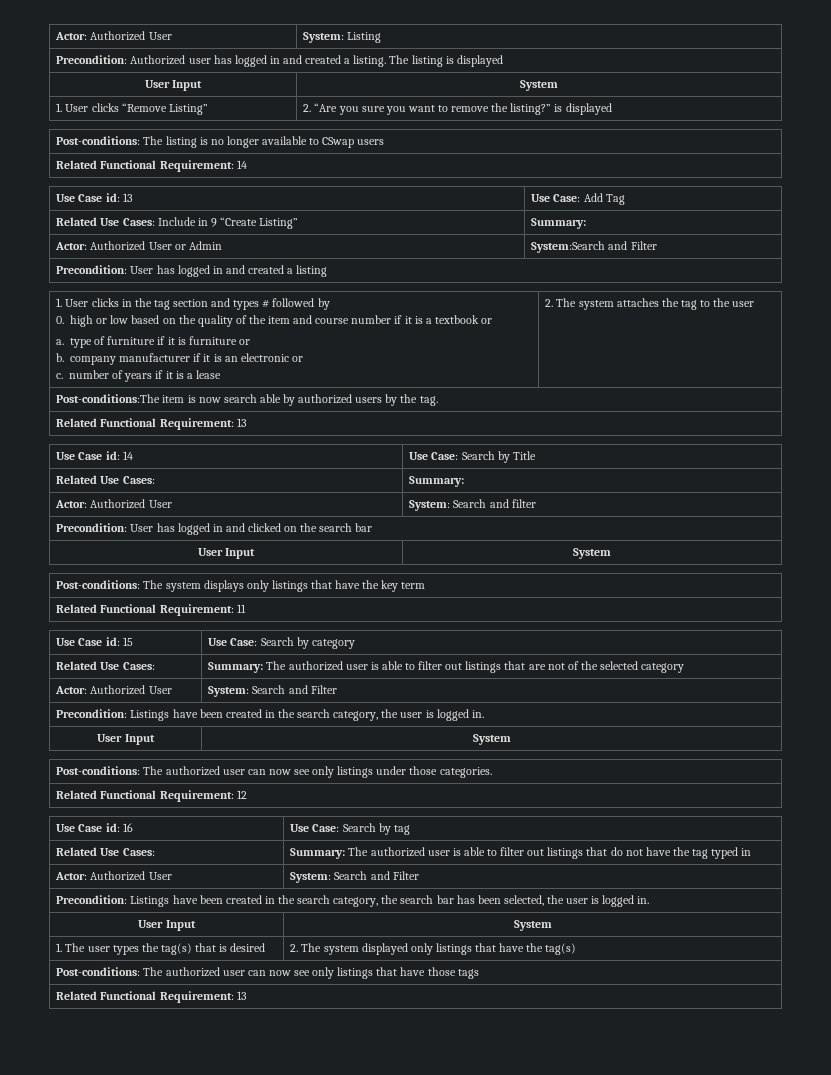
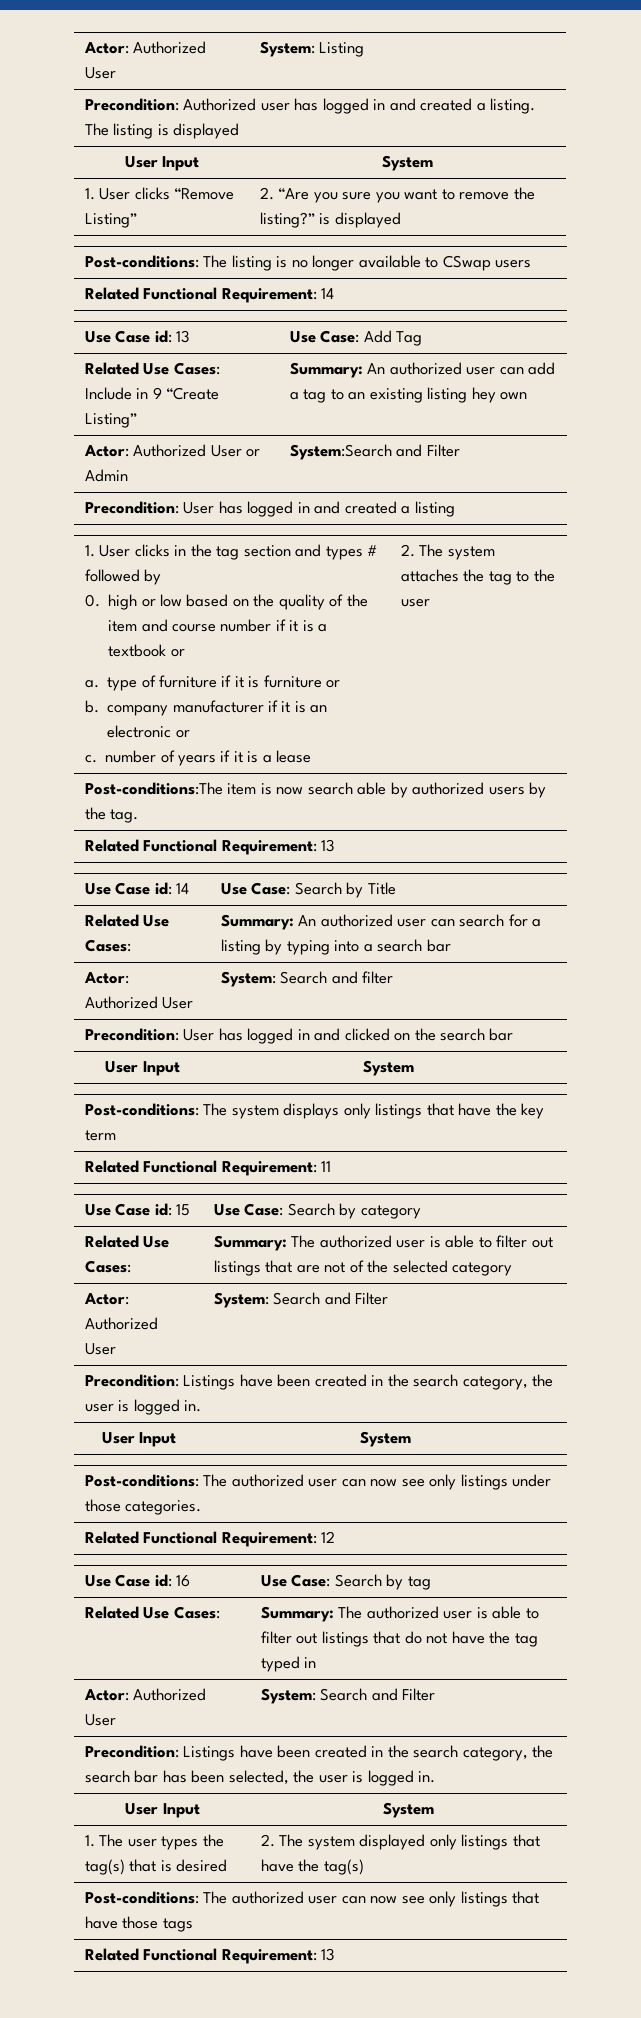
- Related Use Cases: Include in 9 “Create Listing” | Summary:
+ Related Use Cases: Include in 9 “Create Listing” | Summary: An authorized user can add a tag to an existing listing hey own
  Use Case id: 14 | Use Case: Search by Title
- Related Use Cases: | Summary:
+ Related Use Cases: | Summary: An authorized user can search for a listing by typing into a search bar

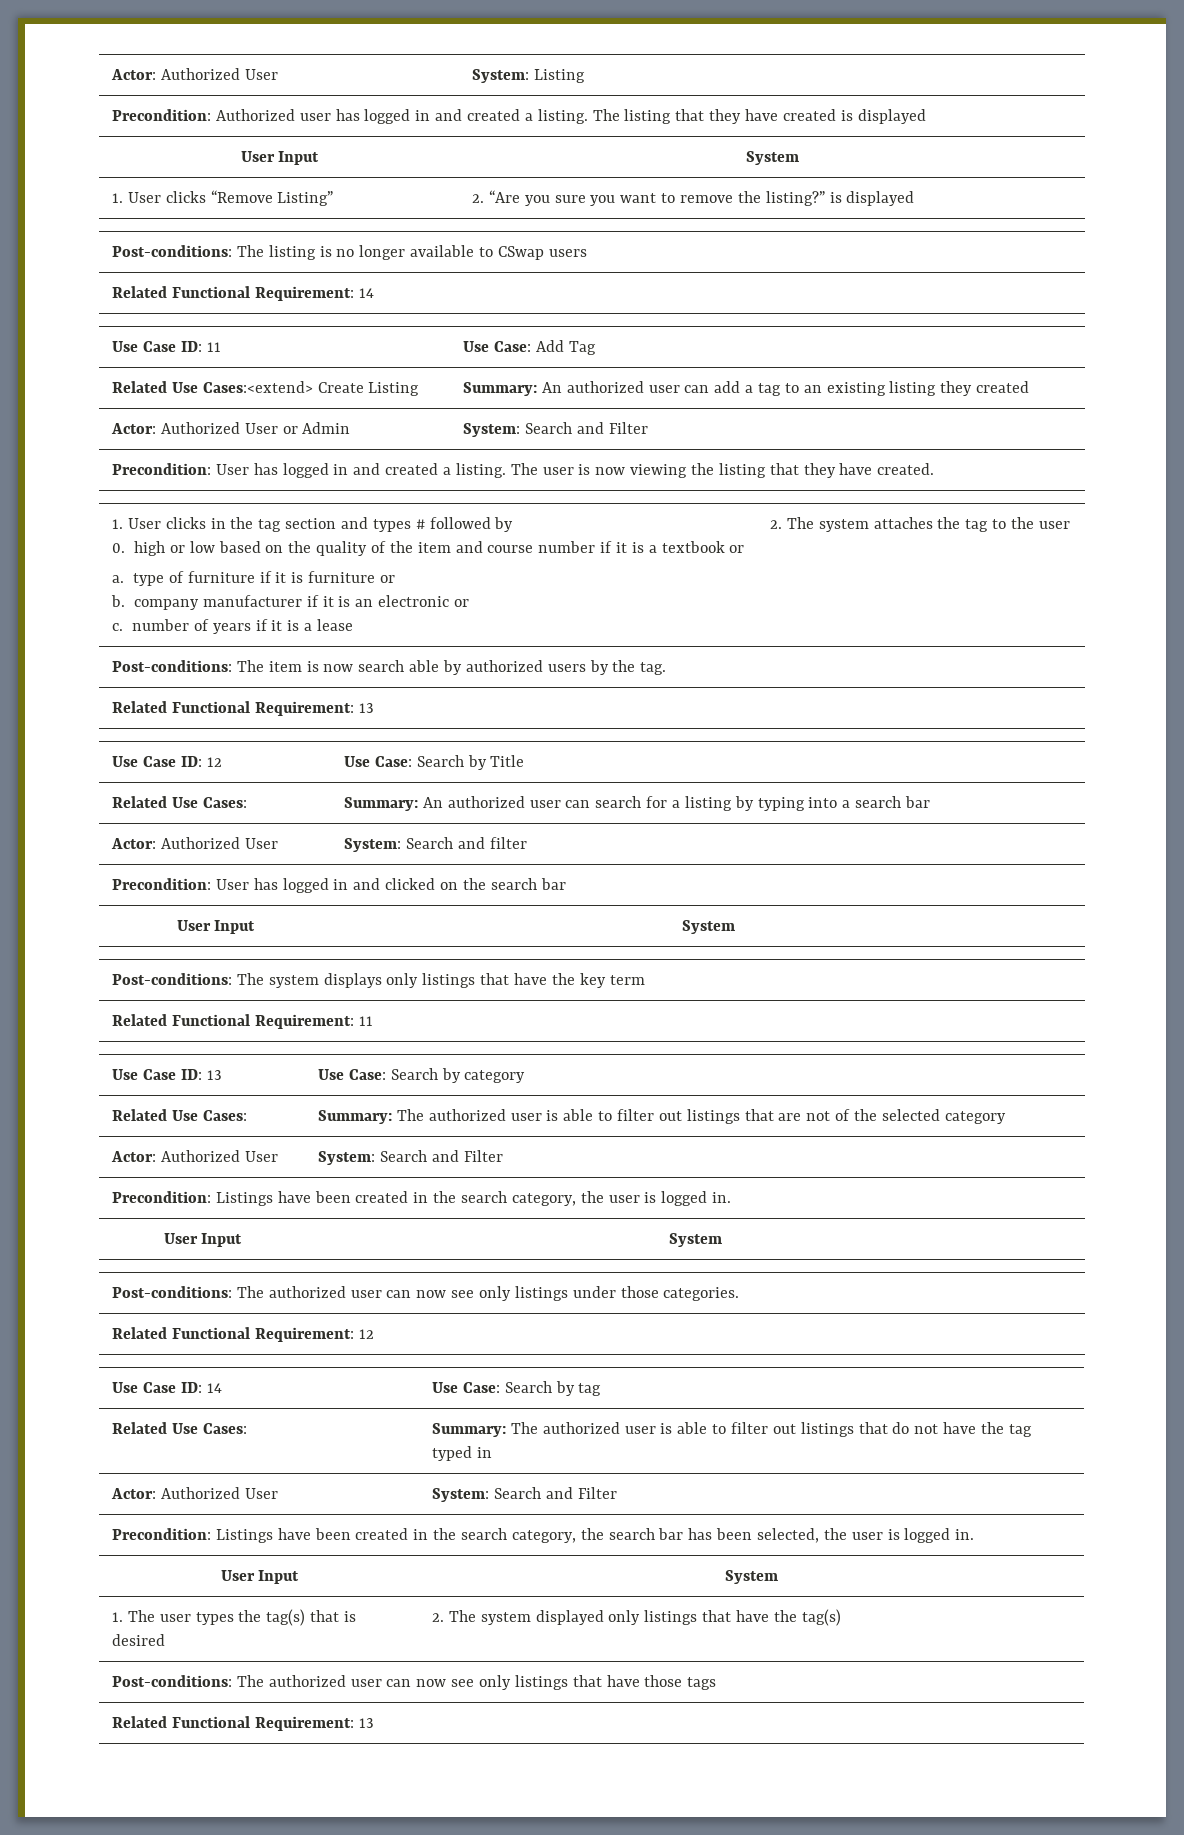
- Precondition: Authorized user has logged in and created a listing. The listing is displayed
+ Precondition: Authorized user has logged in and created a listing. The listing that they have created is displayed
- Use Case id: 13 | Use Case: Add Tag
+ Use Case ID: 11 | Use Case: Add Tag
- Related Use Cases: Include in 9 “Create Listing” | Summary: An authorized user can add a tag to an existing listing hey own
+ Related Use Cases:<extend> Create Listing | Summary: An authorized user can add a tag to an existing listing they created
- Actor: Authorized User or Admin | System:Search and Filter
+ Actor: Authorized User or Admin | System: Search and Filter
- Precondition: User has logged in and created a listing
+ Precondition: User has logged in and created a listing. The user is now viewing the listing that they have created.
- Post-conditions:The item is now search able by authorized users by the tag.
+ Post-conditions: The item is now search able by authorized users by the tag.
- Use Case id: 14 | Use Case: Search by Title
+ Use Case ID: 12 | Use Case: Search by Title
- Use Case id: 15 | Use Case: Search by category
+ Use Case ID: 13 | Use Case: Search by category
- Use Case id: 16 | Use Case: Search by tag
+ Use Case ID: 14 | Use Case: Search by tag

